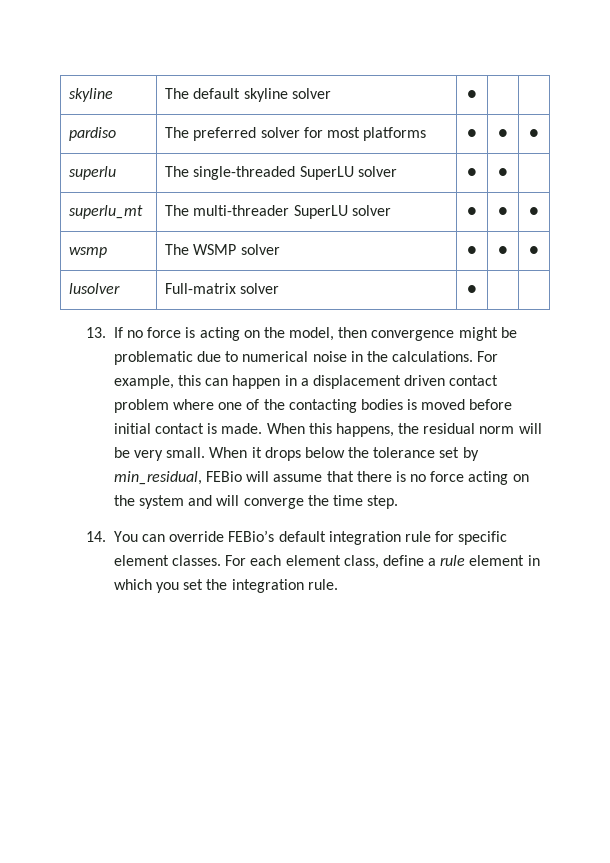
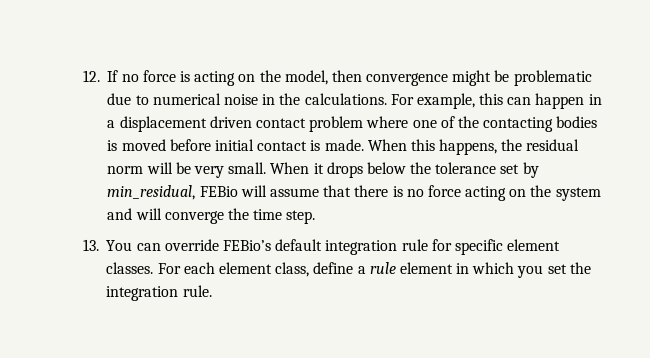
- skyline | The default skyline solver | ● | |
- pardiso | The preferred solver for most platforms | ● | ● | ●
- superlu | The single-threaded SuperLU solver | ● | ● |
- superlu_mt | The multi-threader SuperLU solver | ● | ● | ●
- wsmp | The WSMP solver | ● | ● | ●
- lusolver | Full-matrix solver | ● | |
- 13. If no force is acting on the model, then convergence might be problematic due to numerical noise in the calculations.
+ 12. If no force is acting on the model, then convergence might be problematic due to numerical noise in the calculations.
- 14. You can override FEBio’s default integration rule for specific element classes.
+ 13. You can override FEBio’s default integration rule for specific element classes.

